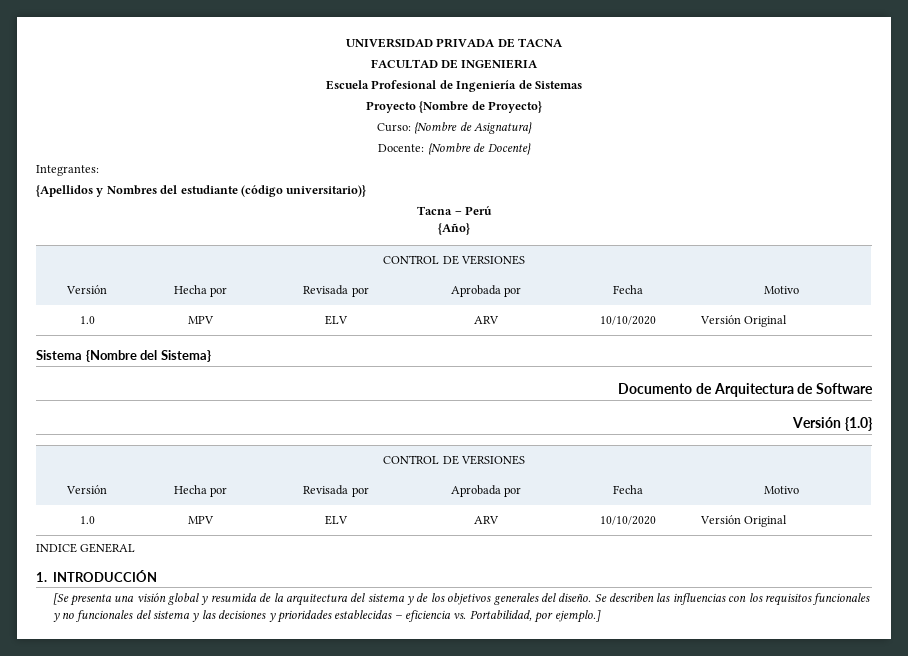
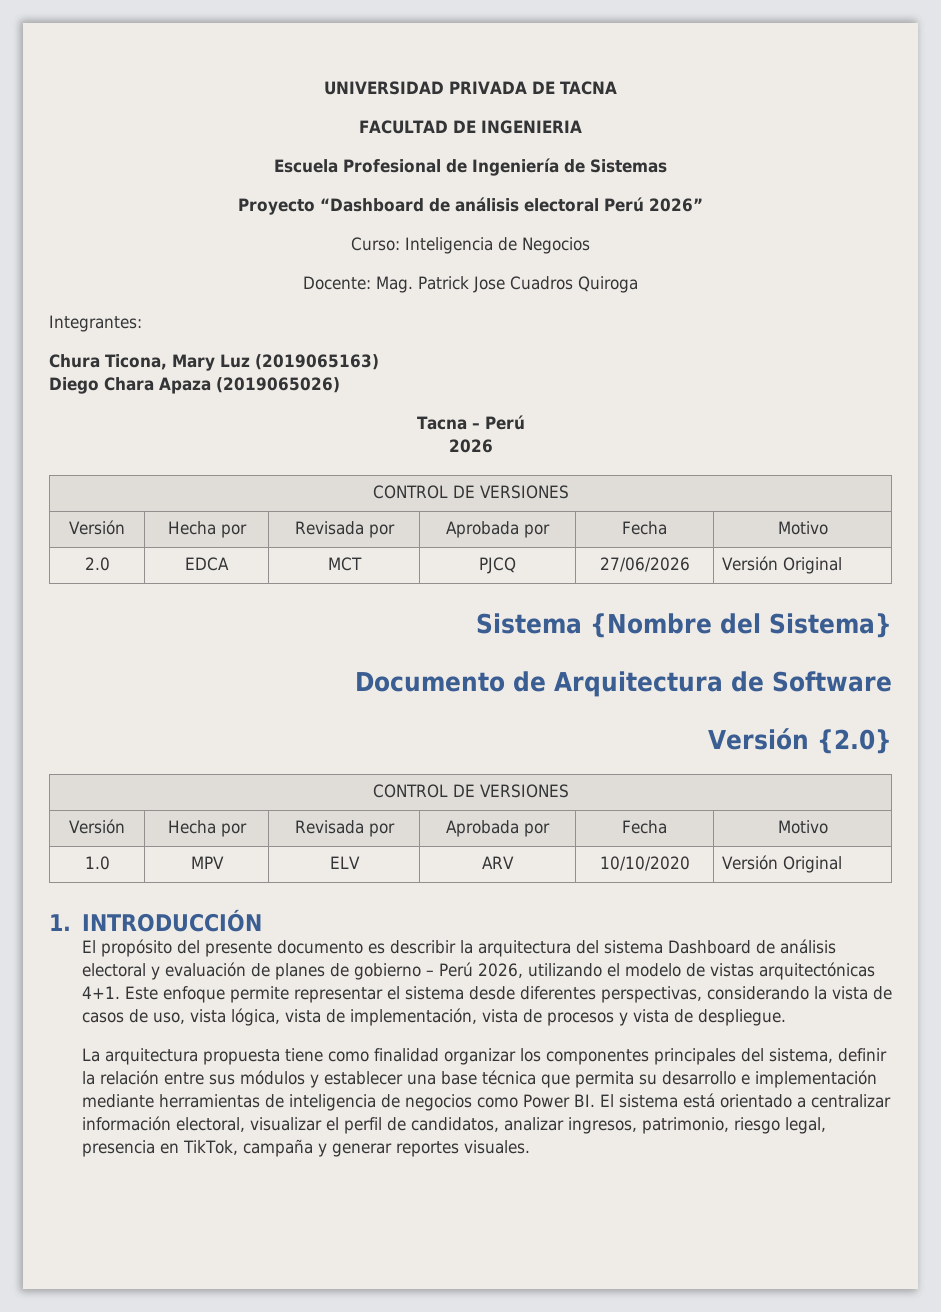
- Proyecto {Nombre de Proyecto}
- Curso: {Nombre de Asignatura}
- Docente: {Nombre de Docente}
+ Proyecto “Dashboard de análisis electoral Perú 2026”
+ Curso: Inteligencia de Negocios
+ Docente: Mag. Patrick Jose Cuadros Quiroga
  Integrantes:
- {Apellidos y Nombres del estudiante (código universitario)}
+ Chura Ticona, Mary Luz (2019065163)
+ Diego Chara Apaza (2019065026)
  Tacna – Perú
- {Año}
+ 2026
+ CONTROL DE VERSIONES
+ Versión | Hecha por | Revisada por | Aprobada por | Fecha | Motivo
+ 2.0 | EDCA | MCT | PJCQ | 27/06/2026 | Versión Original
+ Sistema {Nombre del Sistema}
+ Documento de Arquitectura de Software
+ Versión {2.0}
- Sistema {Nombre del Sistema}
- Documento de Arquitectura de Software
- Versión {1.0}
- CONTROL DE VERSIONES
- Versión | Hecha por | Revisada por | Aprobada por | Fecha | Motivo
- 1.0 | MPV | ELV | ARV | 10/10/2020 | Versión Original
- INDICE GENERAL
  1. INTRODUCCIÓN
- [Se presenta una visión global y resumida de la arquitectura del sistema y de los objetivos generales del diseño. Se describen las influencias con los requisitos funcionales y no funcionales del sistema y las decisiones y prioridades establecidas – eficiencia vs. Portabilidad, por ejemplo.]
+ El propósito del presente documento es describir la arquitectura del sistema Dashboard de análisis electoral y evaluación de planes de gobierno – Perú 2026, utilizando el modelo de vistas arquitectónicas 4+1. Este enfoque permite representar el sistema desde diferentes perspectivas, considerando la vista de casos de uso, vista lógica, vista de implementación, vista de procesos y vista de despliegue.
+ La arquitectura propuesta tiene como finalidad organizar los componentes principales del sistema, definir la relación entre sus módulos y establecer una base técnica que permita su desarrollo e implementación mediante herramientas de inteligencia de negocios como Power BI. El sistema está orientado a centralizar información electoral, visualizar el perfil de candidatos, analizar ingresos, patrimonio, riesgo legal, presencia en TikTok, campaña y generar reportes visuales.

